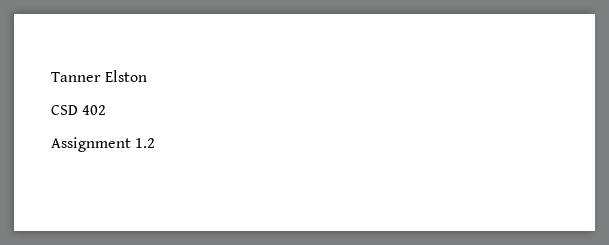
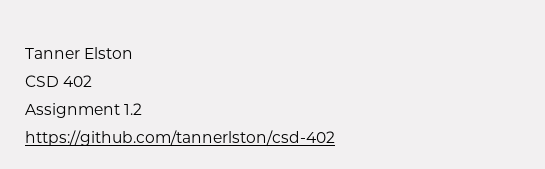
+ https://github.com/tannerlston/csd-402

